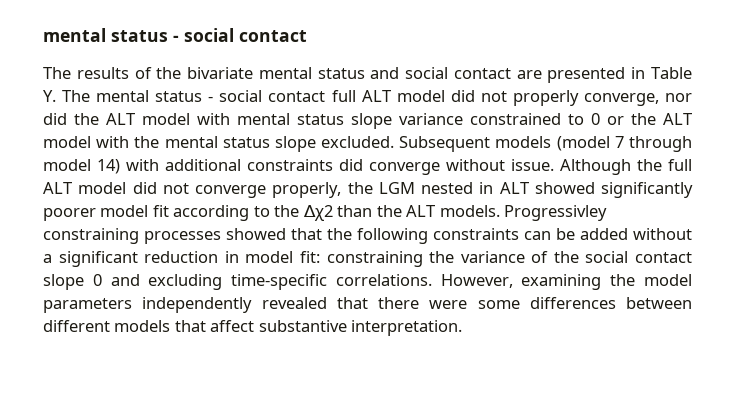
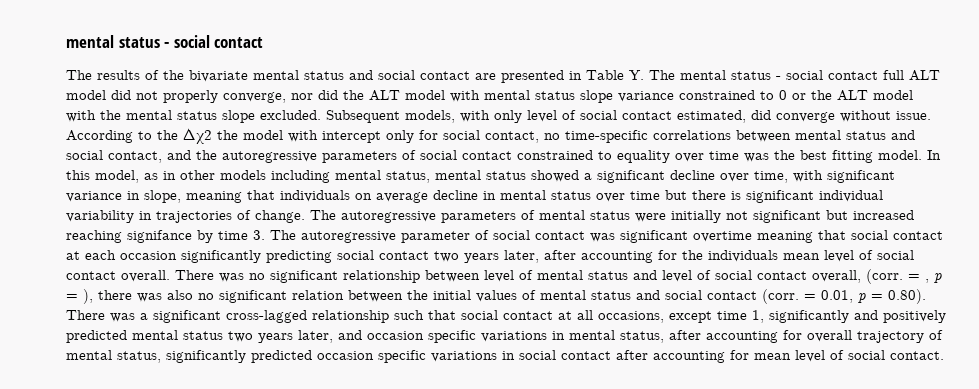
- Subsequent models (model 7 through model 14) with additional constraints did converge without issue. Although the full ALT model did not converge properly, the LGM nested in ALT showed significantly poorer model fit according to the ∆χ2 than the ALT models. Progressivley constraining processes showed that the following constraints can be added without a significant reduction in model fit: constraining the variance of the social contact slope 0 and excluding time-specific correlations. However, examining the model parameters independently revealed that there were some differences between different models that affect substantive interpretation.
+ Subsequent models, with only level of social contact estimated, did converge without issue. According to the ∆χ2 the model with intercept only for social contact, no time-specific correlations between mental status and social contact, and the autoregressive parameters of social contact constrained to equality over time was the best fitting model. In this model, as in other models including mental status, mental status showed a significant decline over time, with significant variance in slope, meaning that individuals on average decline in mental status over time but there is significant individual variability in trajectories of change. The autoregressive parameters of mental status were initially not significant but increased reaching signifance by time 3. The autoregressive parameter of social contact was significant overtime meaning that social contact at each occasion significantly predicting social contact two years later, after accounting for the individuals mean level of social contact overall. There was no significant relationship between level of mental status and level of social contact overall, (corr. = , p = ), there was also no significant relation between the initial values of mental status and social contact (corr. = 0.01, p = 0.80). There was a significant cross-lagged relationship such that social contact at all occasions, except time 1, significantly and positively predicted mental status two years later, and occasion specific variations in mental status, after accounting for overall trajectory of mental status, significantly predicted occasion specific variations in social contact after accounting for mean level of social contact.

